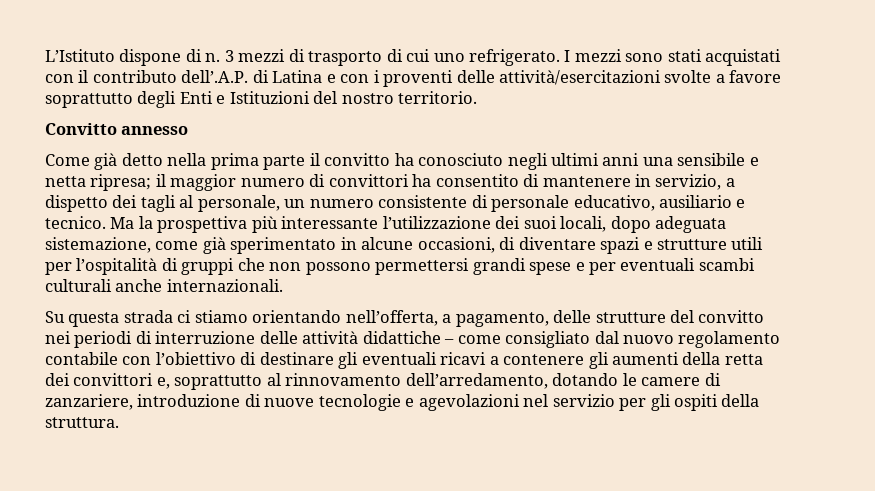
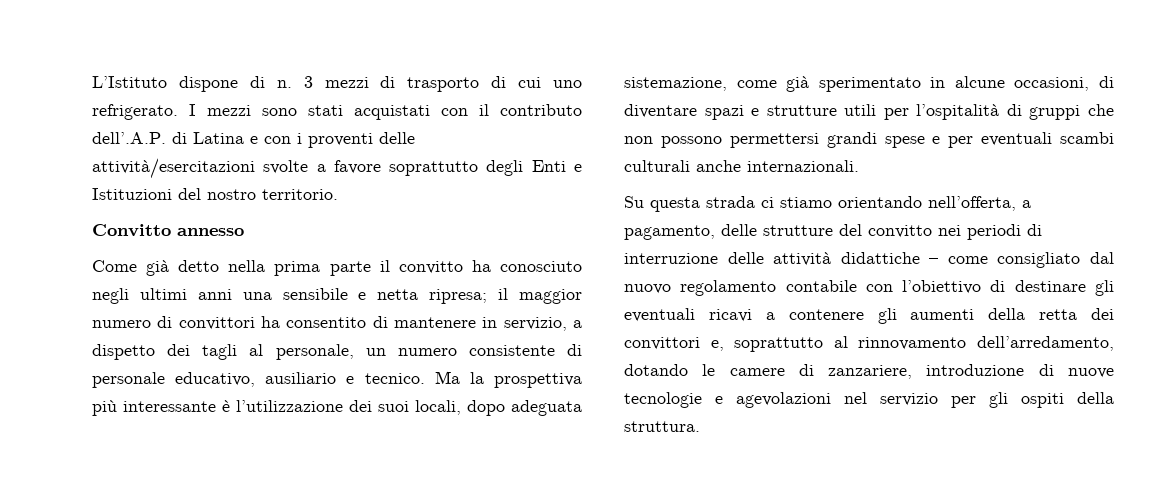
- Ma la prospettiva più interessante l’utilizzazione dei suoi locali, dopo adeguata sistemazione, come già sperimentato in alcune occasioni, di diventare spazi e strutture utili per l’ospitalità di gruppi che non possono permettersi grandi spese e per eventuali scambi culturali anche internazionali.
+ Ma la prospettiva più interessante è l’utilizzazione dei suoi locali, dopo adeguata sistemazione, come già sperimentato in alcune occasioni, di diventare spazi e strutture utili per l’ospitalità di gruppi che non possono permettersi grandi spese e per eventuali scambi culturali anche internazionali.

